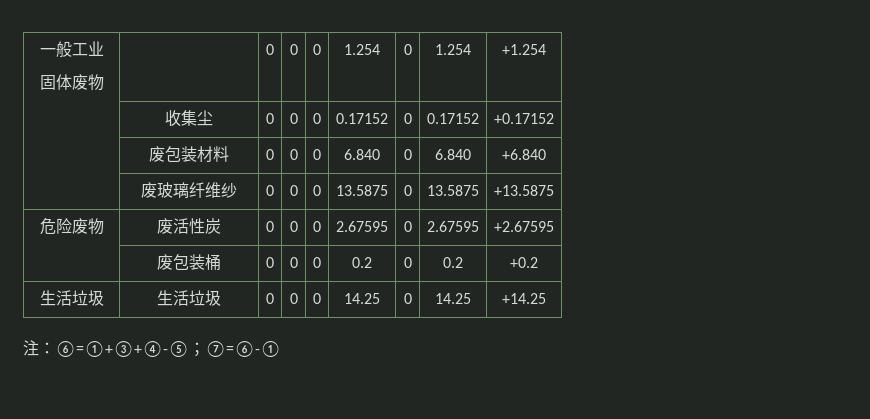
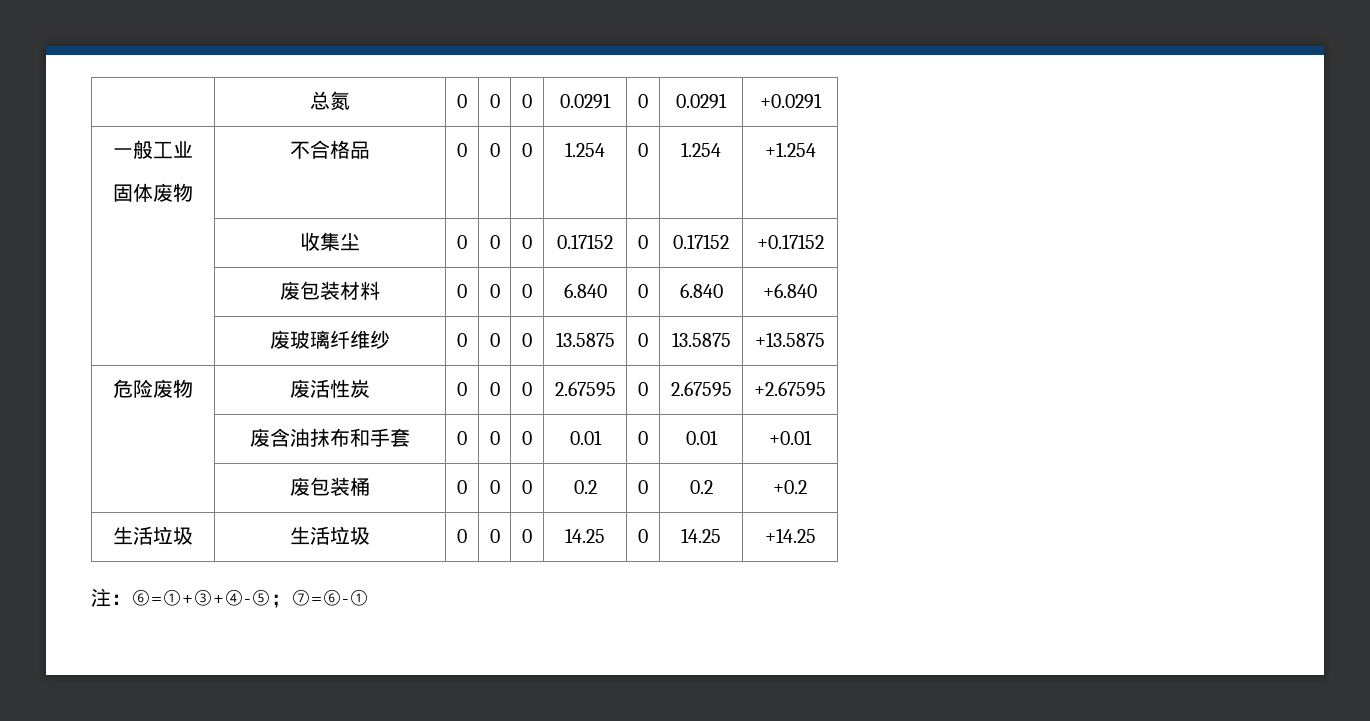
+ | 总氮 | 0 | 0 | 0 | 0.0291 | 0 | 0.0291 | +0.0291
  一般工业
- 固体废物 | | 0 | 0 | 0 | 1.254 | 0 | 1.254 | +1.254
+ 固体废物 | 不合格品 | 0 | 0 | 0 | 1.254 | 0 | 1.254 | +1.254
+ | 废含油抹布和手套 | 0 | 0 | 0 | 0.01 | 0 | 0.01 | +0.01

